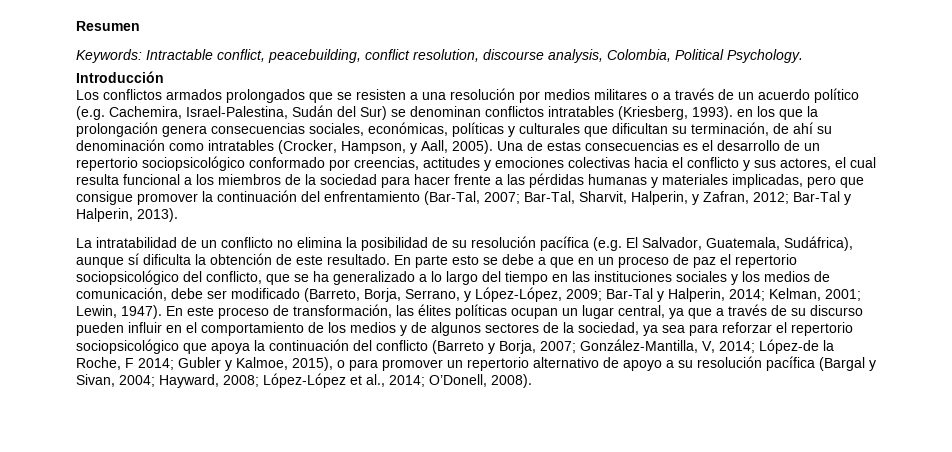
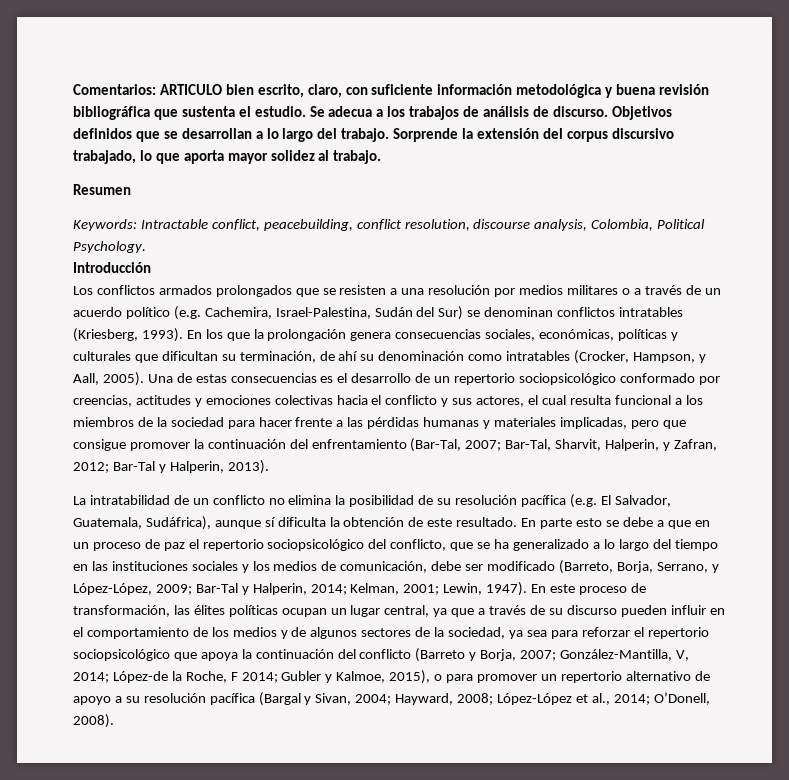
+ Comentarios: ARTICULO bien escrito, claro, con suficiente información metodológica y buena revisión bibliográfica que sustenta el estudio. Se adecua a los trabajos de análisis de discurso. Objetivos definidos que se desarrollan a lo largo del trabajo. Sorprende la extensión del corpus discursivo trabajado, lo que aporta mayor solidez al trabajo.
- Los conflictos armados prolongados que se resisten a una resolución por medios militares o a través de un acuerdo político (e.g. Cachemira, Israel-Palestina, Sudán del Sur) se denominan conflictos intratables (Kriesberg, 1993). en los que la prolongación genera consecuencias sociales, económicas, políticas y culturales que dificultan su terminación, de ahí su denominación como intratables (Crocker, Hampson, y Aall, 2005).
+ Los conflictos armados prolongados que se resisten a una resolución por medios militares o a través de un acuerdo político (e.g. Cachemira, Israel-Palestina, Sudán del Sur) se denominan conflictos intratables (Kriesberg, 1993). En los que la prolongación genera consecuencias sociales, económicas, políticas y culturales que dificultan su terminación, de ahí su denominación como intratables (Crocker, Hampson, y Aall, 2005).

